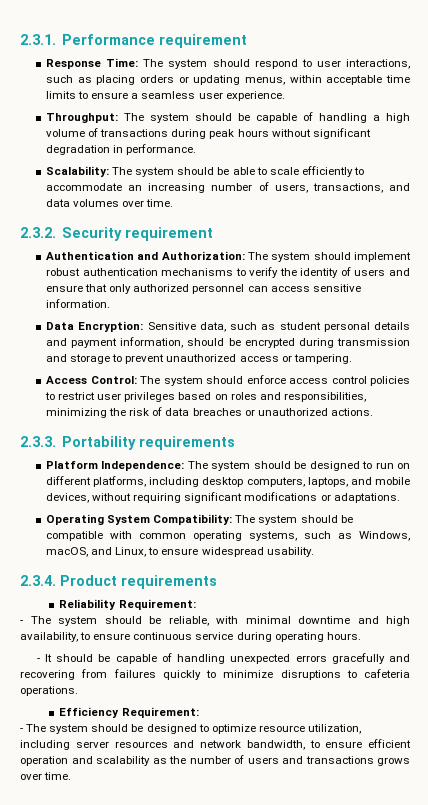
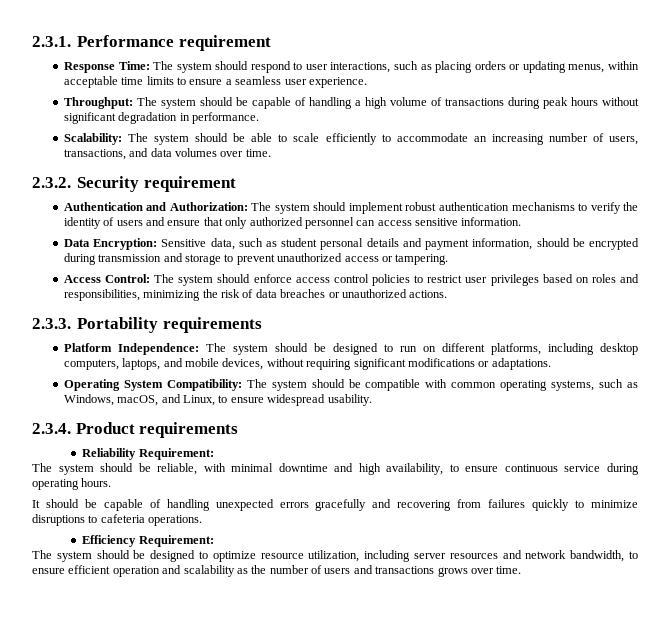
- - The system should be reliable, with minimal downtime and high availability, to ensure continuous service during operating hours.
+ The system should be reliable, with minimal downtime and high availability, to ensure continuous service during operating hours.
- - It should be capable of handling unexpected errors gracefully and recovering from failures quickly to minimize disruptions to cafeteria operations.
+ It should be capable of handling unexpected errors gracefully and recovering from failures quickly to minimize disruptions to cafeteria operations.
- - The system should be designed to optimize resource utilization, including server resources and network bandwidth, to ensure efficient operation and scalability as the number of users and transactions grows over time.
+ The system should be designed to optimize resource utilization, including server resources and network bandwidth, to ensure efficient operation and scalability as the number of users and transactions grows over time.

